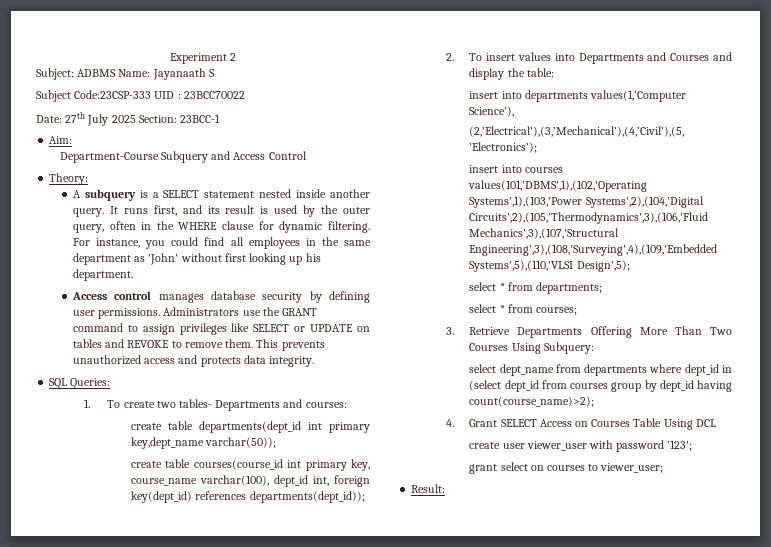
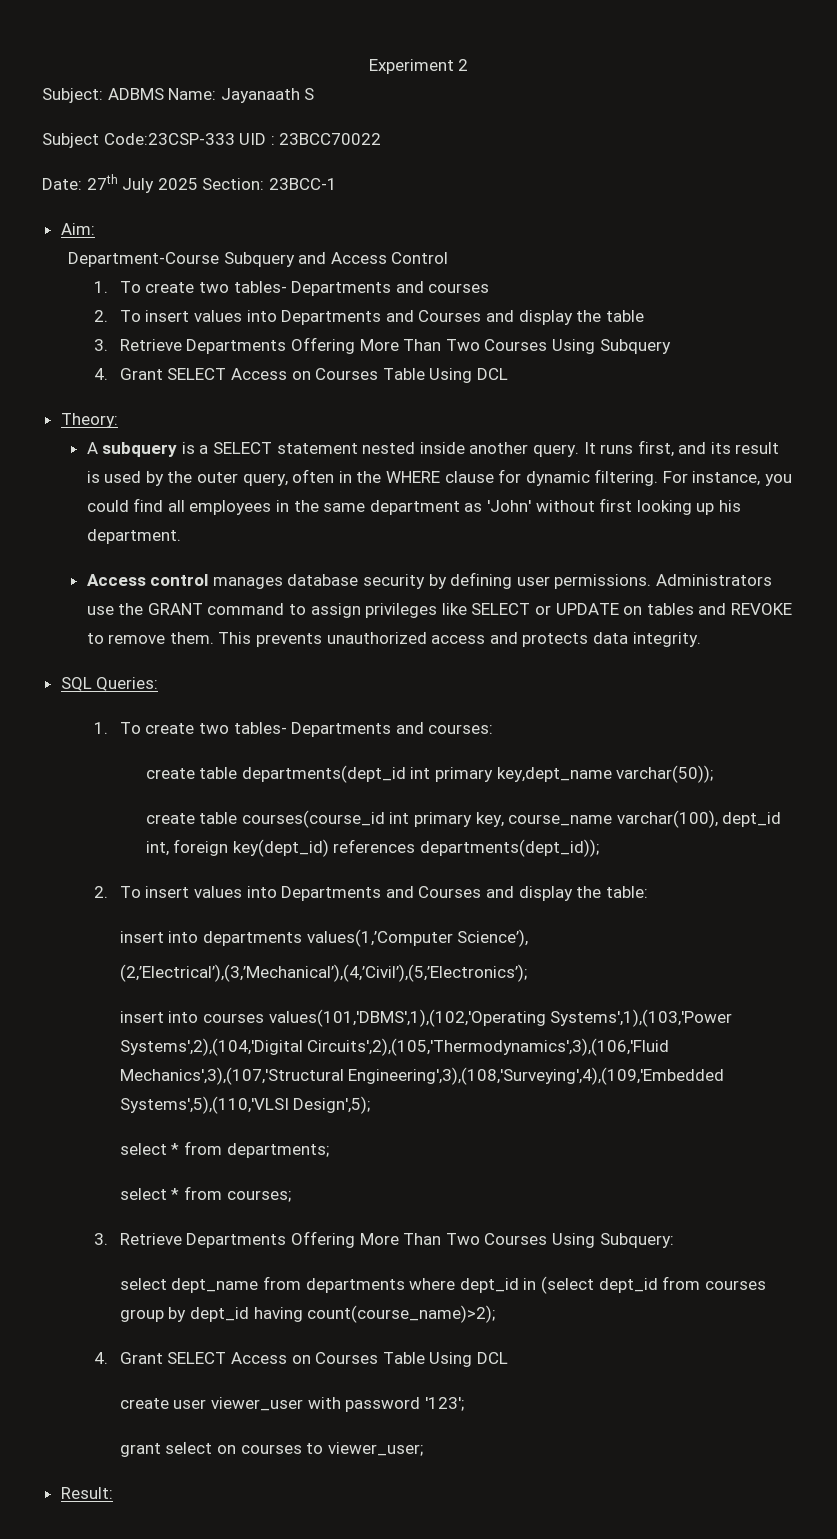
+ 1. To create two tables- Departments and courses
+ 2. To insert values into Departments and Courses and display the table
+ 3. Retrieve Departments Offering More Than Two Courses Using Subquery
+ 4. Grant SELECT Access on Courses Table Using DCL

